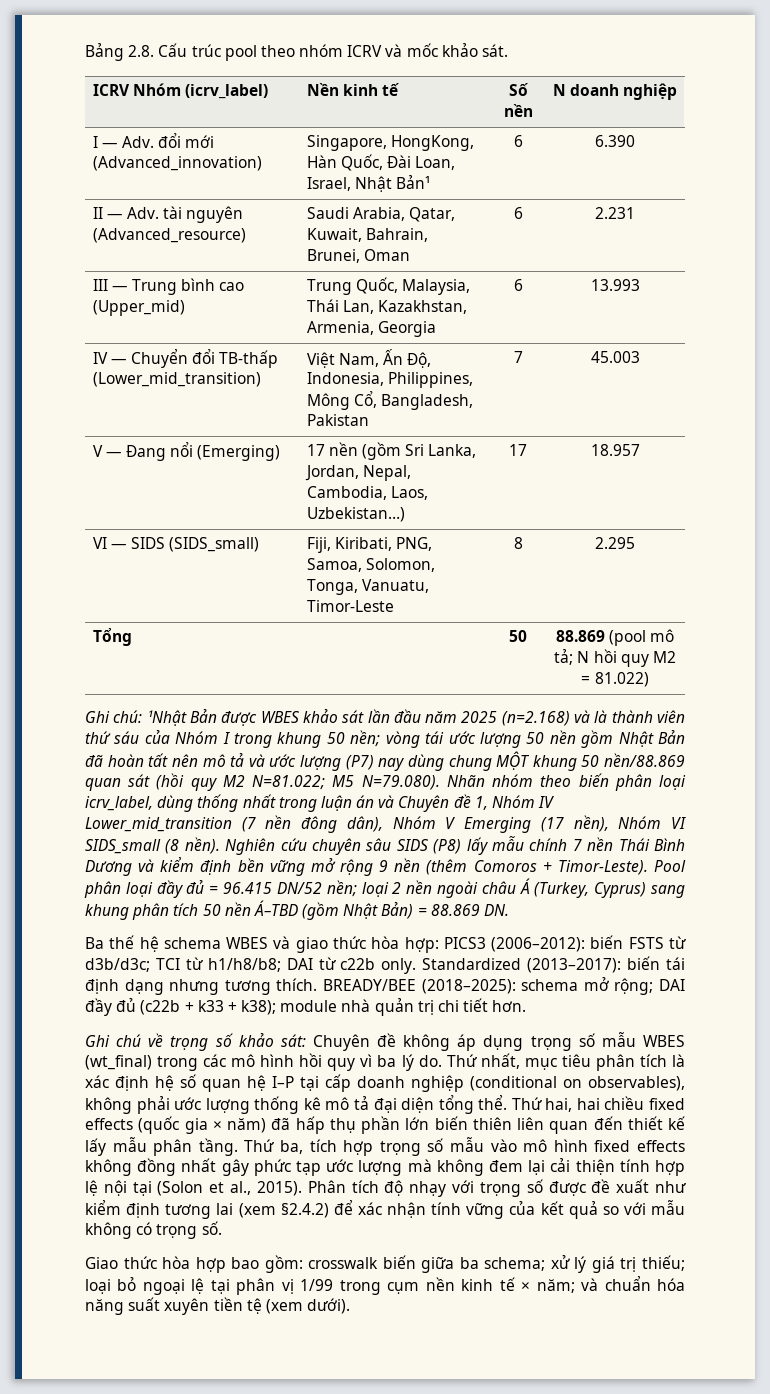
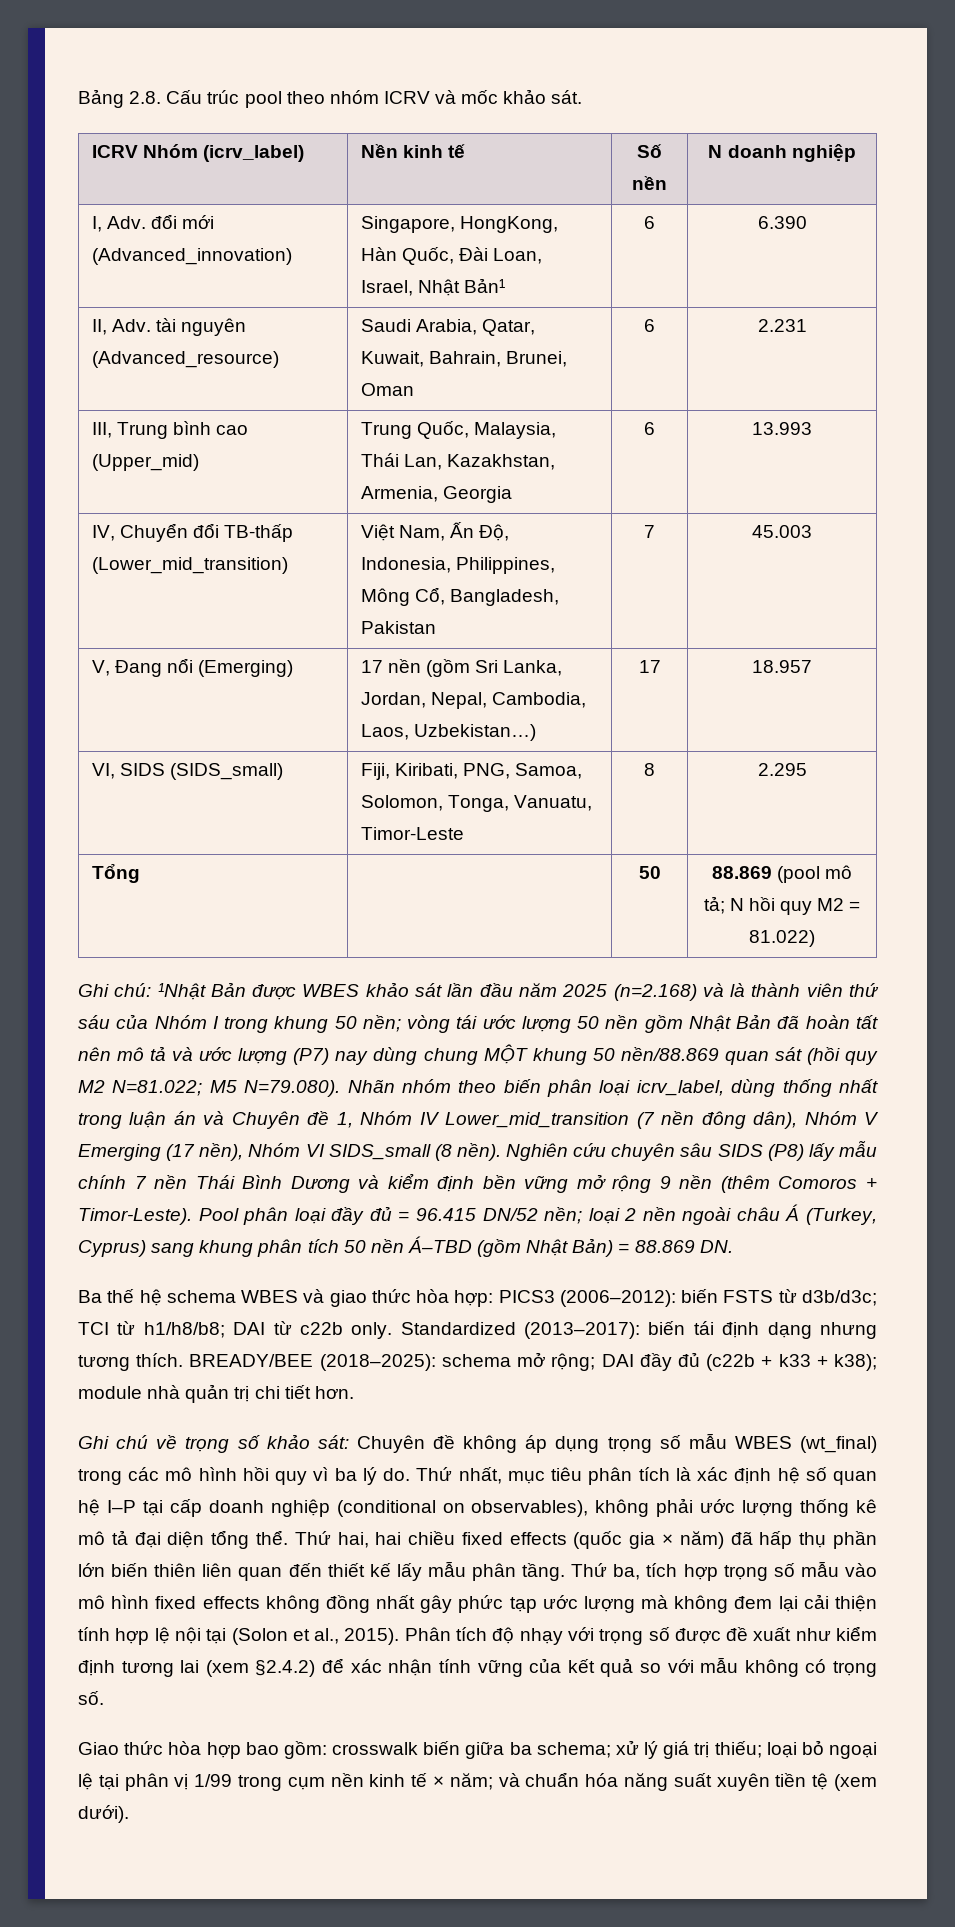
- I — Adv. đổi mới (Advanced_innovation) | Singapore, HongKong, Hàn Quốc, Đài Loan, Israel, Nhật Bản¹ | 6 | 6.390
+ I, Adv. đổi mới (Advanced_innovation) | Singapore, HongKong, Hàn Quốc, Đài Loan, Israel, Nhật Bản¹ | 6 | 6.390
- II — Adv. tài nguyên (Advanced_resource) | Saudi Arabia, Qatar, Kuwait, Bahrain, Brunei, Oman | 6 | 2.231
+ II, Adv. tài nguyên (Advanced_resource) | Saudi Arabia, Qatar, Kuwait, Bahrain, Brunei, Oman | 6 | 2.231
- III — Trung bình cao (Upper_mid) | Trung Quốc, Malaysia, Thái Lan, Kazakhstan, Armenia, Georgia | 6 | 13.993
+ III, Trung bình cao (Upper_mid) | Trung Quốc, Malaysia, Thái Lan, Kazakhstan, Armenia, Georgia | 6 | 13.993
- IV — Chuyển đổi TB-thấp (Lower_mid_transition) | Việt Nam, Ấn Độ, Indonesia, Philippines, Mông Cổ, Bangladesh, Pakistan | 7 | 45.003
+ IV, Chuyển đổi TB-thấp (Lower_mid_transition) | Việt Nam, Ấn Độ, Indonesia, Philippines, Mông Cổ, Bangladesh, Pakistan | 7 | 45.003
- V — Đang nổi (Emerging) | 17 nền (gồm Sri Lanka, Jordan, Nepal, Cambodia, Laos, Uzbekistan…) | 17 | 18.957
+ V, Đang nổi (Emerging) | 17 nền (gồm Sri Lanka, Jordan, Nepal, Cambodia, Laos, Uzbekistan…) | 17 | 18.957
- VI — SIDS (SIDS_small) | Fiji, Kiribati, PNG, Samoa, Solomon, Tonga, Vanuatu, Timor-Leste | 8 | 2.295
+ VI, SIDS (SIDS_small) | Fiji, Kiribati, PNG, Samoa, Solomon, Tonga, Vanuatu, Timor-Leste | 8 | 2.295

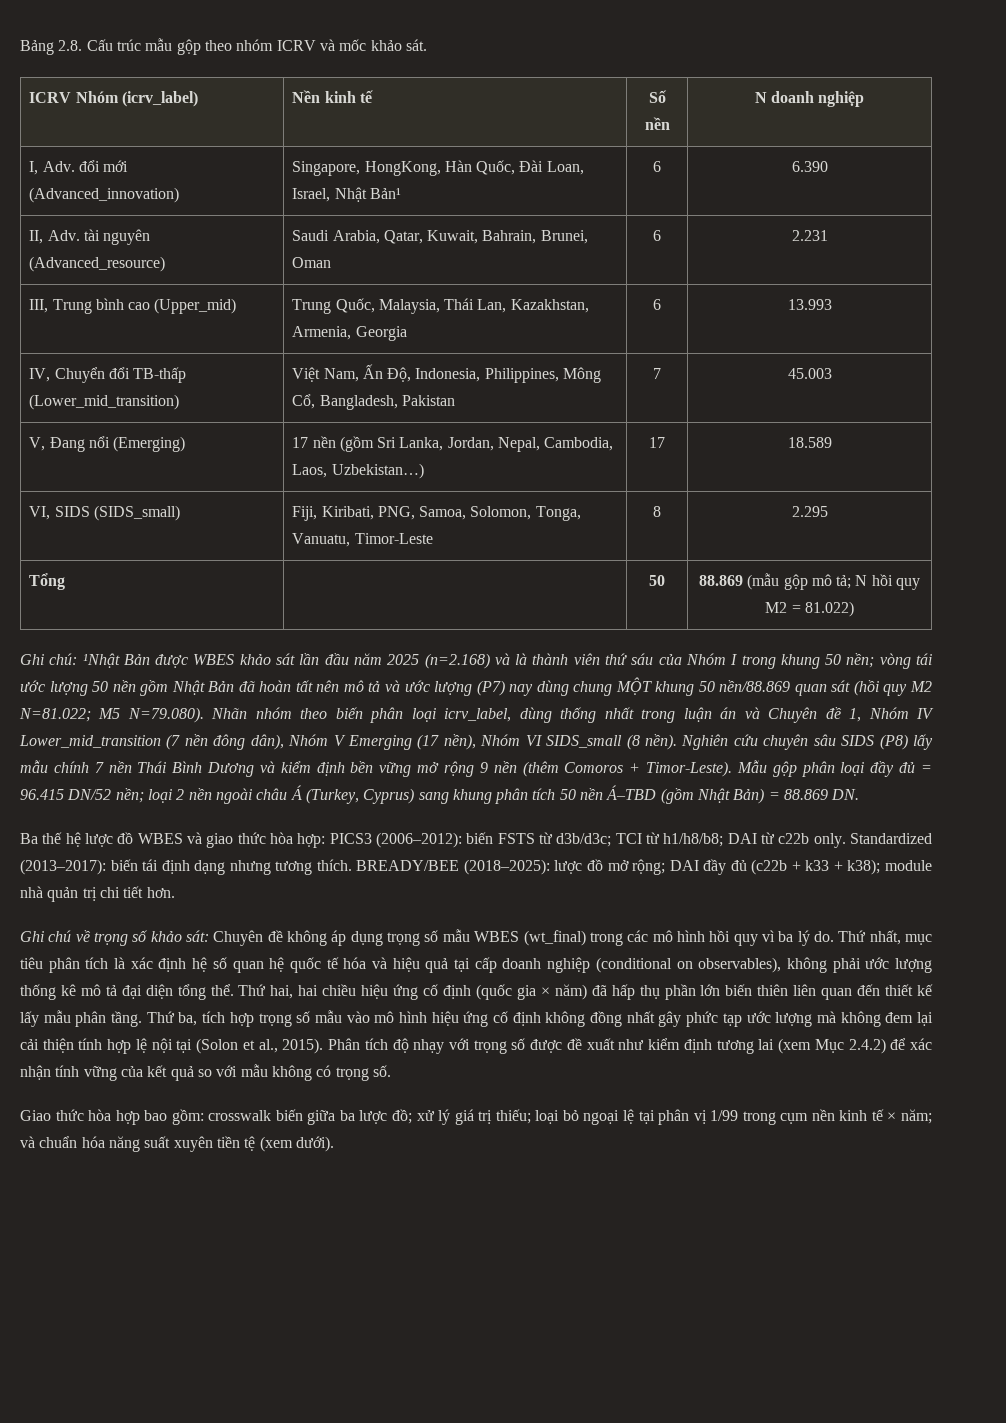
- Bảng 2.8. Cấu trúc pool theo nhóm ICRV và mốc khảo sát.
+ Bảng 2.8. Cấu trúc mẫu gộp theo nhóm ICRV và mốc khảo sát.
- V, Đang nổi (Emerging) | 17 nền (gồm Sri Lanka, Jordan, Nepal, Cambodia, Laos, Uzbekistan…) | 17 | 18.957
+ V, Đang nổi (Emerging) | 17 nền (gồm Sri Lanka, Jordan, Nepal, Cambodia, Laos, Uzbekistan…) | 17 | 18.589
- Tổng | | 50 | 88.869 (pool mô tả; N hồi quy M2 = 81.022)
+ Tổng | | 50 | 88.869 (mẫu gộp mô tả; N hồi quy M2 = 81.022)
- Pool phân loại đầy đủ = 96.415 DN/52 nền; loại 2 nền ngoài châu Á (Turkey, Cyprus) sang khung phân tích 50 nền Á–TBD (gồm Nhật Bản) = 88.869 DN.
+ Mẫu gộp phân loại đầy đủ = 96.415 DN/52 nền; loại 2 nền ngoài châu Á (Turkey, Cyprus) sang khung phân tích 50 nền Á–TBD (gồm Nhật Bản) = 88.869 DN.
- Ba thế hệ schema WBES và giao thức hòa hợp: PICS3 (2006–2012): biến FSTS từ d3b/d3c; TCI từ h1/h8/b8; DAI từ c22b only.
+ Ba thế hệ lược đồ WBES và giao thức hòa hợp: PICS3 (2006–2012): biến FSTS từ d3b/d3c; TCI từ h1/h8/b8; DAI từ c22b only.
- BREADY/BEE (2018–2025): schema mở rộng; DAI đầy đủ (c22b + k33 + k38); module nhà quản trị chi tiết hơn.
+ BREADY/BEE (2018–2025): lược đồ mở rộng; DAI đầy đủ (c22b + k33 + k38); module nhà quản trị chi tiết hơn.
- Thứ nhất, mục tiêu phân tích là xác định hệ số quan hệ I–P tại cấp doanh nghiệp (conditional on observables), không phải ước lượng thống kê mô tả đại diện tổng thể.
+ Thứ nhất, mục tiêu phân tích là xác định hệ số quan hệ quốc tế hóa và hiệu quả tại cấp doanh nghiệp (conditional on observables), không phải ước lượng thống kê mô tả đại diện tổng thể.
- Thứ hai, hai chiều fixed effects (quốc gia × năm) đã hấp thụ phần lớn biến thiên liên quan đến thiết kế lấy mẫu phân tầng.
+ Thứ hai, hai chiều hiệu ứng cố định (quốc gia × năm) đã hấp thụ phần lớn biến thiên liên quan đến thiết kế lấy mẫu phân tầng.
- Thứ ba, tích hợp trọng số mẫu vào mô hình fixed effects không đồng nhất gây phức tạp ước lượng mà không đem lại cải thiện tính hợp lệ nội tại (Solon et al., 2015).
+ Thứ ba, tích hợp trọng số mẫu vào mô hình hiệu ứng cố định không đồng nhất gây phức tạp ước lượng mà không đem lại cải thiện tính hợp lệ nội tại (Solon et al., 2015).
- Phân tích độ nhạy với trọng số được đề xuất như kiểm định tương lai (xem §2.4.2) để xác nhận tính vững của kết quả so với mẫu không có trọng số.
+ Phân tích độ nhạy với trọng số được đề xuất như kiểm định tương lai (xem Mục 2.4.2) để xác nhận tính vững của kết quả so với mẫu không có trọng số.
- Giao thức hòa hợp bao gồm: crosswalk biến giữa ba schema; xử lý giá trị thiếu; loại bỏ ngoại lệ tại phân vị 1/99 trong cụm nền kinh tế × năm; và chuẩn hóa năng suất xuyên tiền tệ (xem dưới).
+ Giao thức hòa hợp bao gồm: crosswalk biến giữa ba lược đồ; xử lý giá trị thiếu; loại bỏ ngoại lệ tại phân vị 1/99 trong cụm nền kinh tế × năm; và chuẩn hóa năng suất xuyên tiền tệ (xem dưới).

